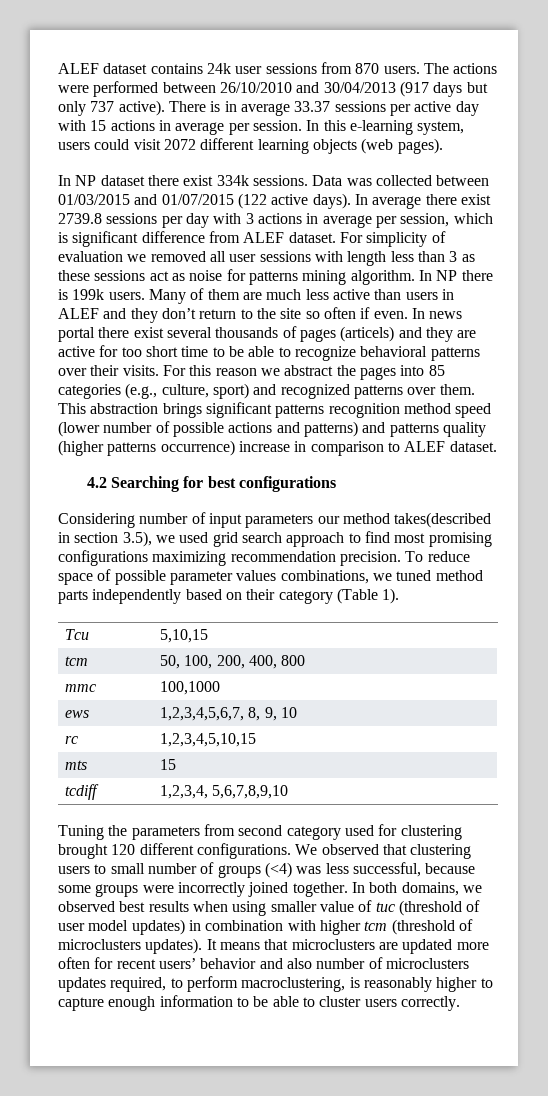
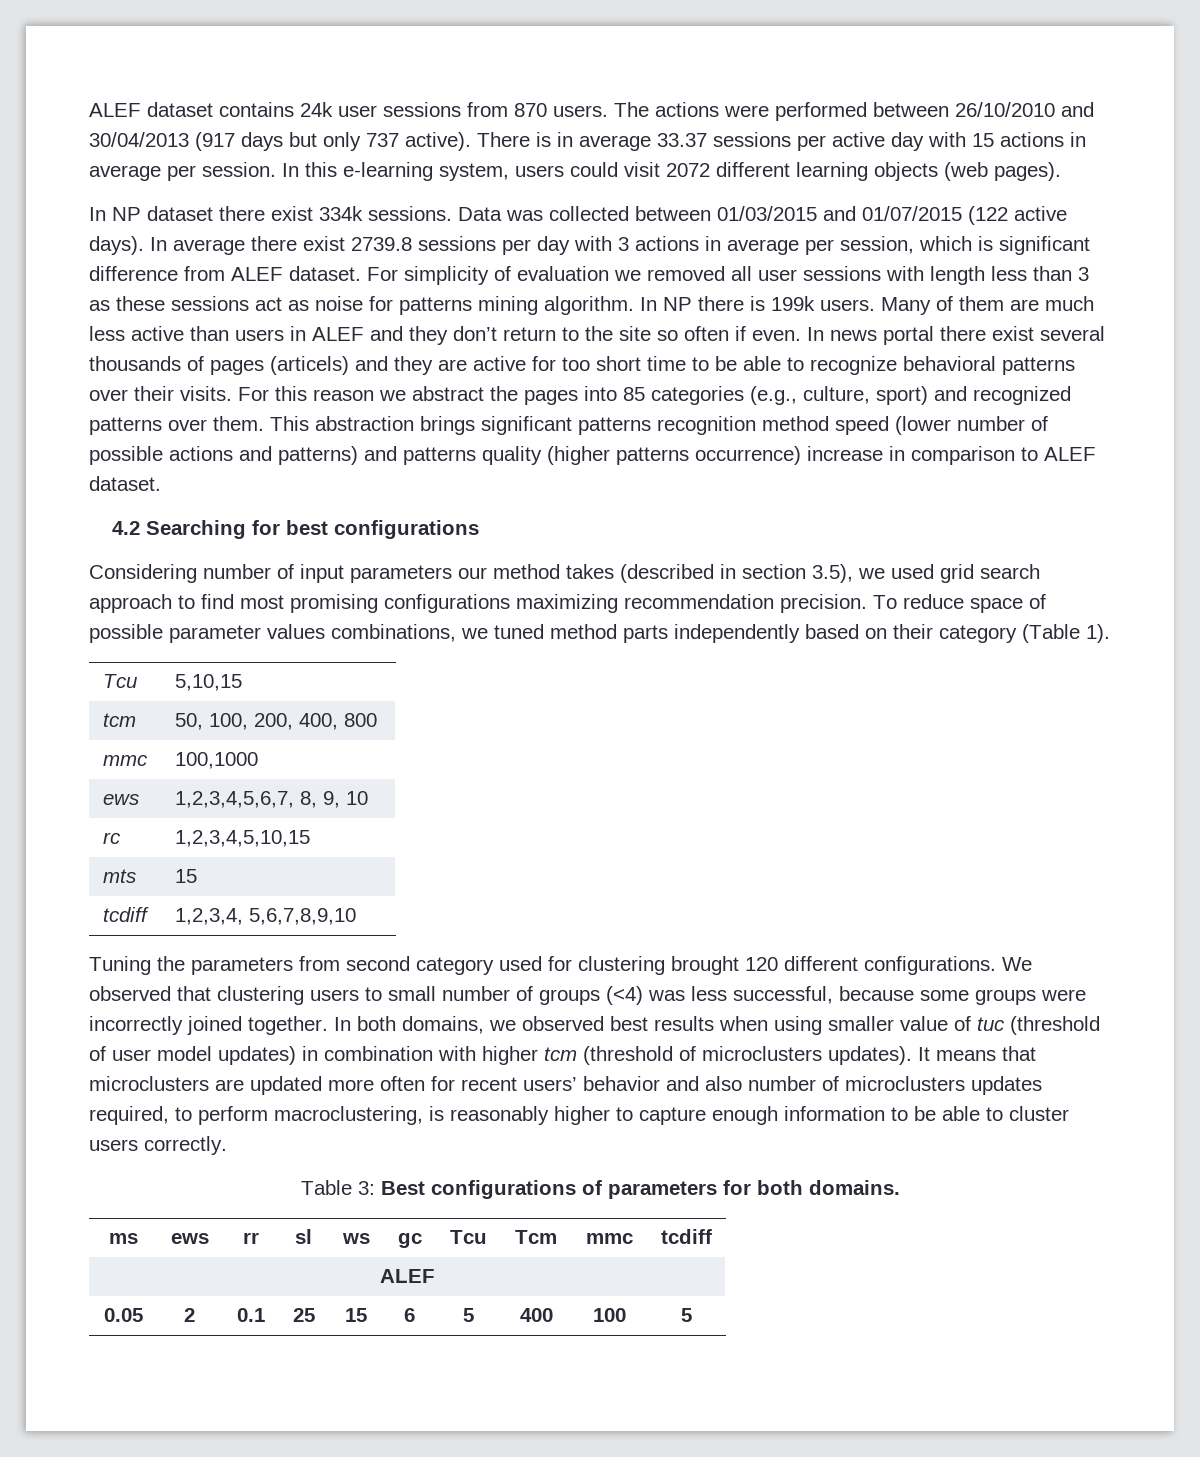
- Considering number of input parameters our method takes(described in section 3.5), we used grid search approach to find most promising configurations maximizing recommendation precision.
+ Considering number of input parameters our method takes (described in section 3.5), we used grid search approach to find most promising configurations maximizing recommendation precision.
+ Table 3: Best configurations of parameters for both domains.
+ ms | ews | rr | sl | ws | gc | Tcu | Tcm | mmc | tcdiff
+ ALEF
+ 0.05 | 2 | 0.1 | 25 | 15 | 6 | 5 | 400 | 100 | 5

